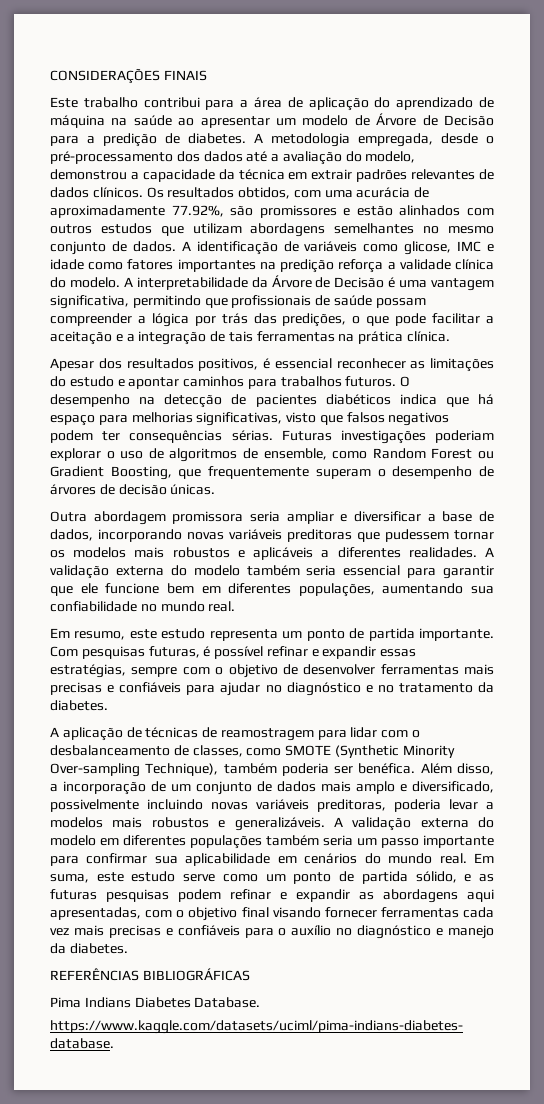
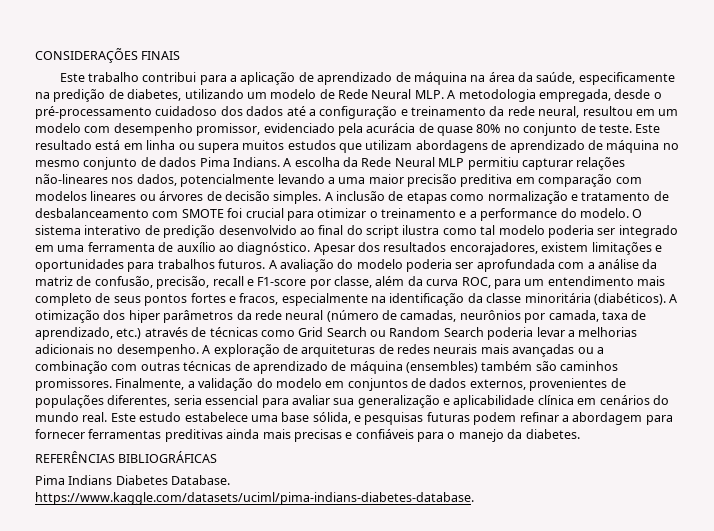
- Este trabalho contribui para a área de aplicação do aprendizado de máquina na saúde ao apresentar um modelo de Árvore de Decisão para a predição de diabetes. A metodologia empregada, desde o pré-processamento dos dados até a avaliação do modelo, demonstrou a capacidade da técnica em extrair padrões relevantes de dados clínicos. Os resultados obtidos, com uma acurácia de aproximadamente 77.92%, são promissores e estão alinhados com outros estudos que utilizam abordagens semelhantes no mesmo conjunto de dados. A identificação de variáveis como glicose, IMC e idade como fatores importantes na predição reforça a validade clínica do modelo. A interpretabilidade da Árvore de Decisão é uma vantagem significativa, permitindo que profissionais de saúde possam compreender a lógica por trás das predições, o que pode facilitar a aceitação e a integração de tais ferramentas na prática clínica.
- Apesar dos resultados positivos, é essencial reconhecer as limitações do estudo e apontar caminhos para trabalhos futuros. O desempenho na detecção de pacientes diabéticos indica que há espaço para melhorias significativas, visto que falsos negativos podem ter consequências sérias. Futuras investigações poderiam explorar o uso de algoritmos de ensemble, como Random Forest ou Gradient Boosting, que frequentemente superam o desempenho de árvores de decisão únicas.
- Outra abordagem promissora seria ampliar e diversificar a base de dados, incorporando novas variáveis preditoras que pudessem tornar os modelos mais robustos e aplicáveis a diferentes realidades. A validação externa do modelo também seria essencial para garantir que ele funcione bem em diferentes populações, aumentando sua confiabilidade no mundo real.
- Em resumo, este estudo representa um ponto de partida importante. Com pesquisas futuras, é possível refinar e expandir essas estratégias, sempre com o objetivo de desenvolver ferramentas mais precisas e confiáveis para ajudar no diagnóstico e no tratamento da diabetes.
- A aplicação de técnicas de reamostragem para lidar com o desbalanceamento de classes, como SMOTE (Synthetic Minority Over-sampling Technique), também poderia ser benéfica. Além disso, a incorporação de um conjunto de dados mais amplo e diversificado, possivelmente incluindo novas variáveis preditoras, poderia levar a modelos mais robustos e generalizáveis. A validação externa do modelo em diferentes populações também seria um passo importante para confirmar sua aplicabilidade em cenários do mundo real.
+ Este trabalho contribui para a aplicação de aprendizado de máquina na área da saúde, especificamente na predição de diabetes, utilizando um modelo de Rede Neural MLP. A metodologia empregada, desde o pré-processamento cuidadoso dos dados até a configuração e treinamento da rede neural, resultou em um modelo com desempenho promissor, evidenciado pela acurácia de quase 80% no conjunto de teste. Este resultado está em linha ou supera muitos estudos que utilizam abordagens de aprendizado de máquina no mesmo conjunto de dados Pima Indians. A escolha da Rede Neural MLP permitiu capturar relações não-lineares nos dados, potencialmente levando a uma maior precisão preditiva em comparação com modelos lineares ou árvores de decisão simples. A inclusão de etapas como normalização e tratamento de desbalanceamento com SMOTE foi crucial para otimizar o treinamento e a performance do modelo. O sistema interativo de predição desenvolvido ao final do script ilustra como tal modelo poderia ser integrado em uma ferramenta de auxílio ao diagnóstico. Apesar dos resultados encorajadores, existem limitações e oportunidades para trabalhos futuros. A avaliação do modelo poderia ser aprofundada com a análise da matriz de confusão, precisão, recall e F1-score por classe, além da curva ROC, para um entendimento mais completo de seus pontos fortes e fracos, especialmente na identificação da classe minoritária (diabéticos). A otimização dos hiper parâmetros da rede neural (número de camadas, neurônios por camada, taxa de aprendizado, etc.) através de técnicas como Grid Search ou Random Search poderia levar a melhorias adicionais no desempenho. A exploração de arquiteturas de redes neurais mais avançadas ou a combinação com outras técnicas de aprendizado de máquina (ensembles) também são caminhos promissores. Finalmente, a validação do modelo em conjuntos de dados externos, provenientes de populações diferentes, seria essencial para avaliar sua generalização e aplicabilidade clínica em cenários do mundo real.
- Em suma, este estudo serve como um ponto de partida sólido, e as futuras pesquisas podem refinar e expandir as abordagens aqui apresentadas, com o objetivo final visando fornecer ferramentas cada vez mais precisas e confiáveis para o auxílio no diagnóstico e manejo da diabetes.
+ Este estudo estabelece uma base sólida, e pesquisas futuras podem refinar a abordagem para fornecer ferramentas preditivas ainda mais precisas e confiáveis para o manejo da diabetes.

